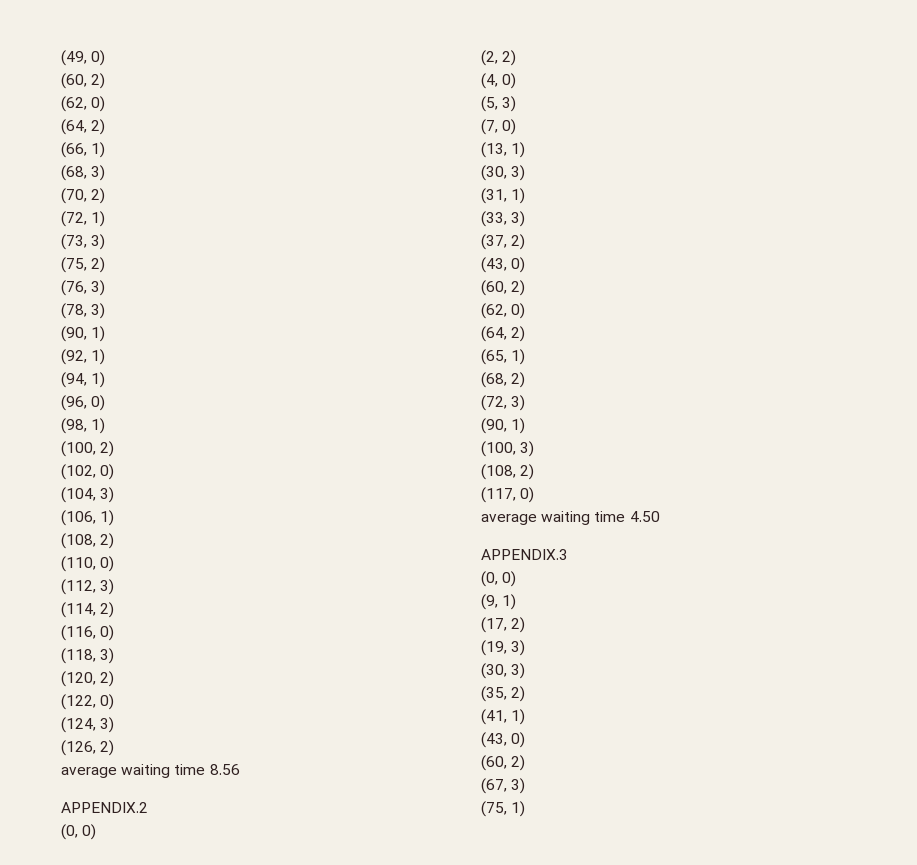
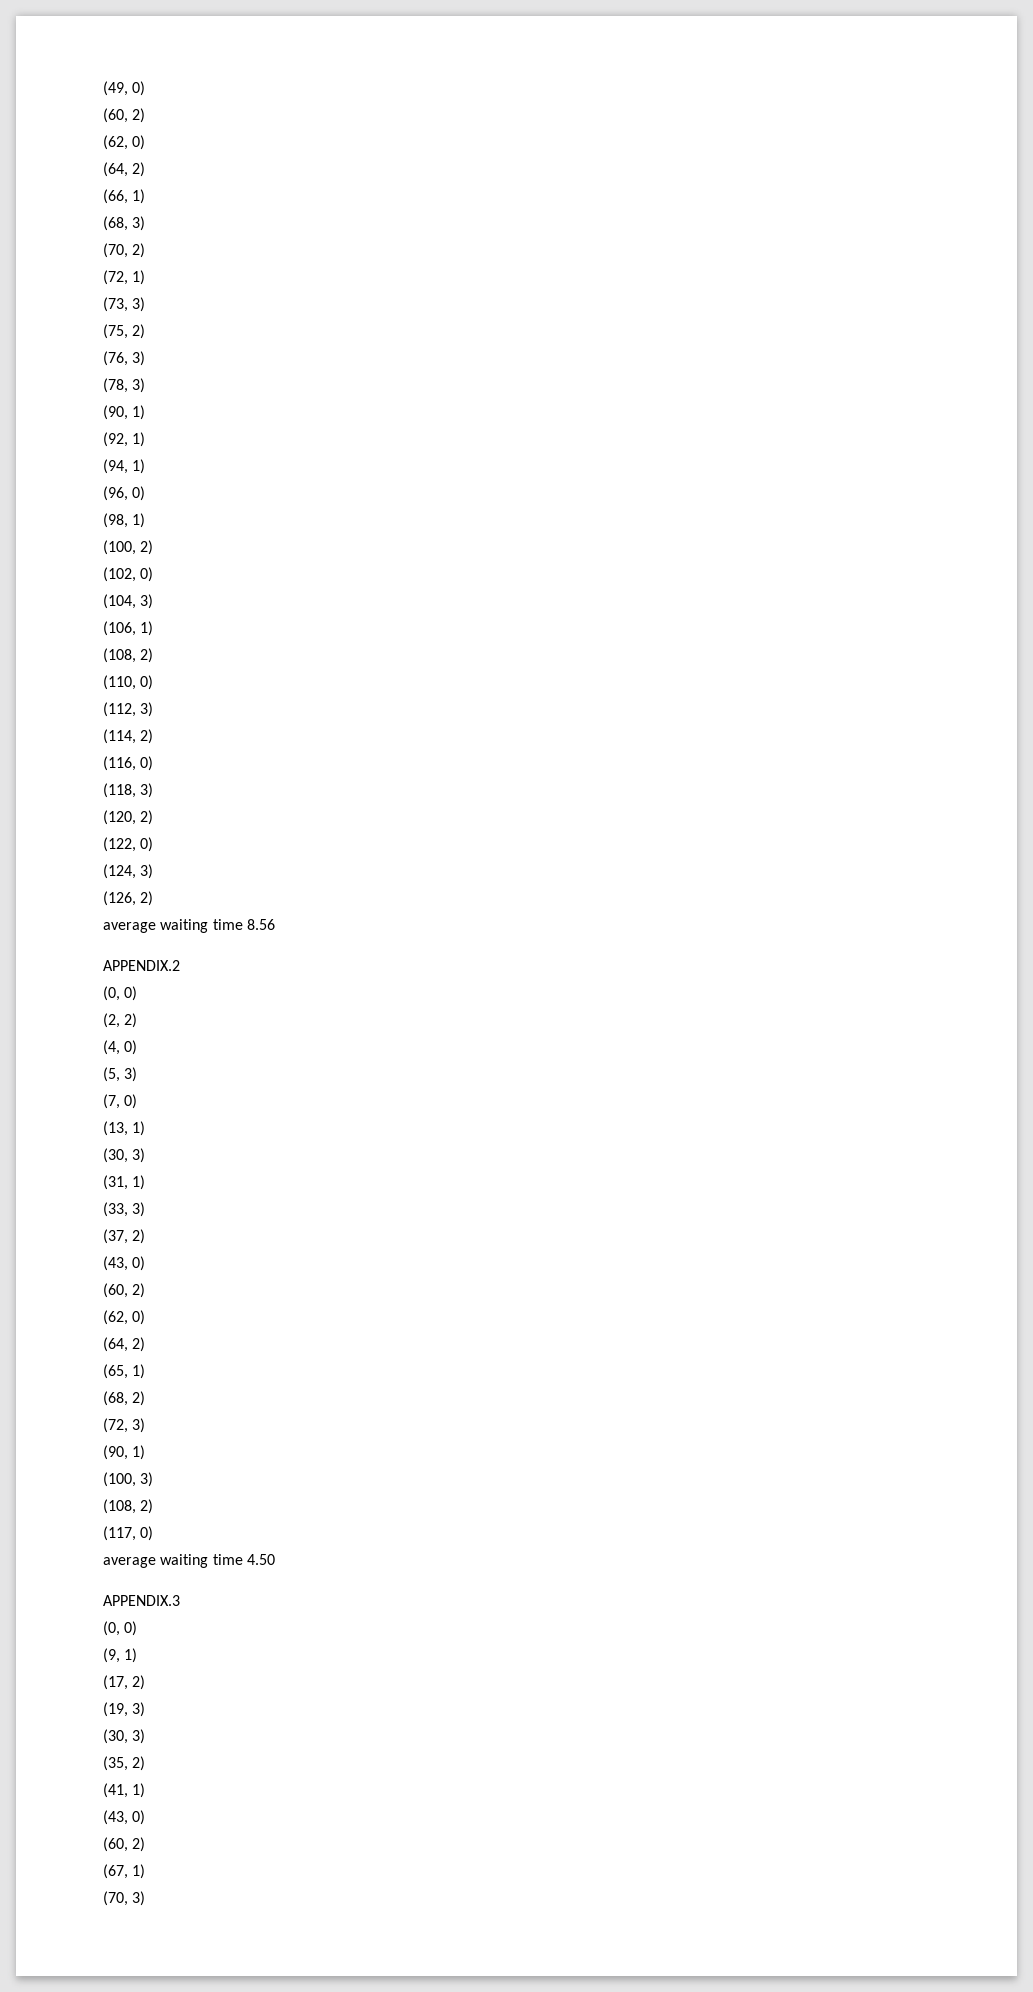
- (67, 3)
- (75, 1)
+ (67, 1)
+ (70, 3)

